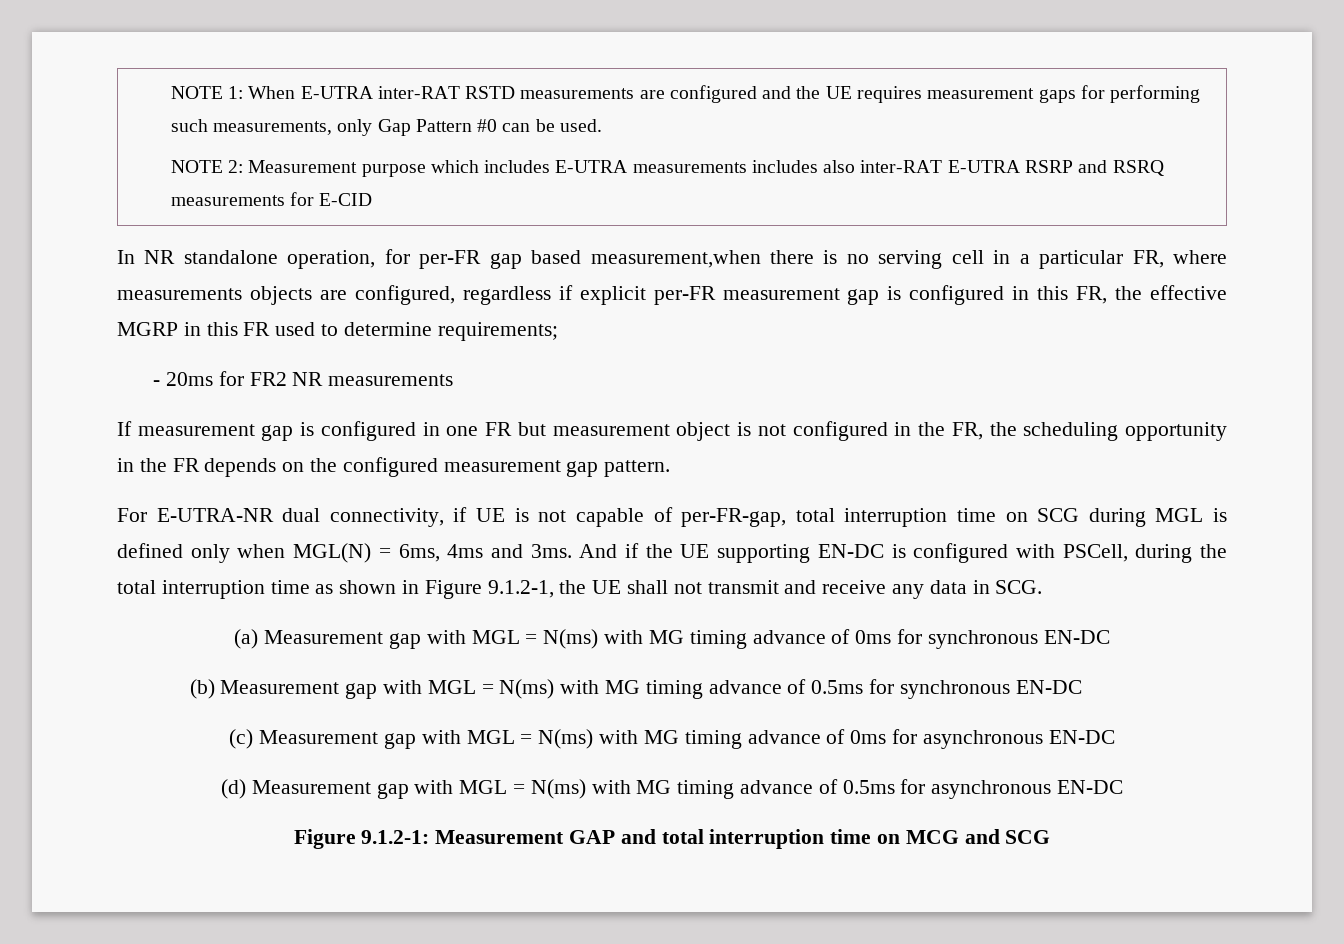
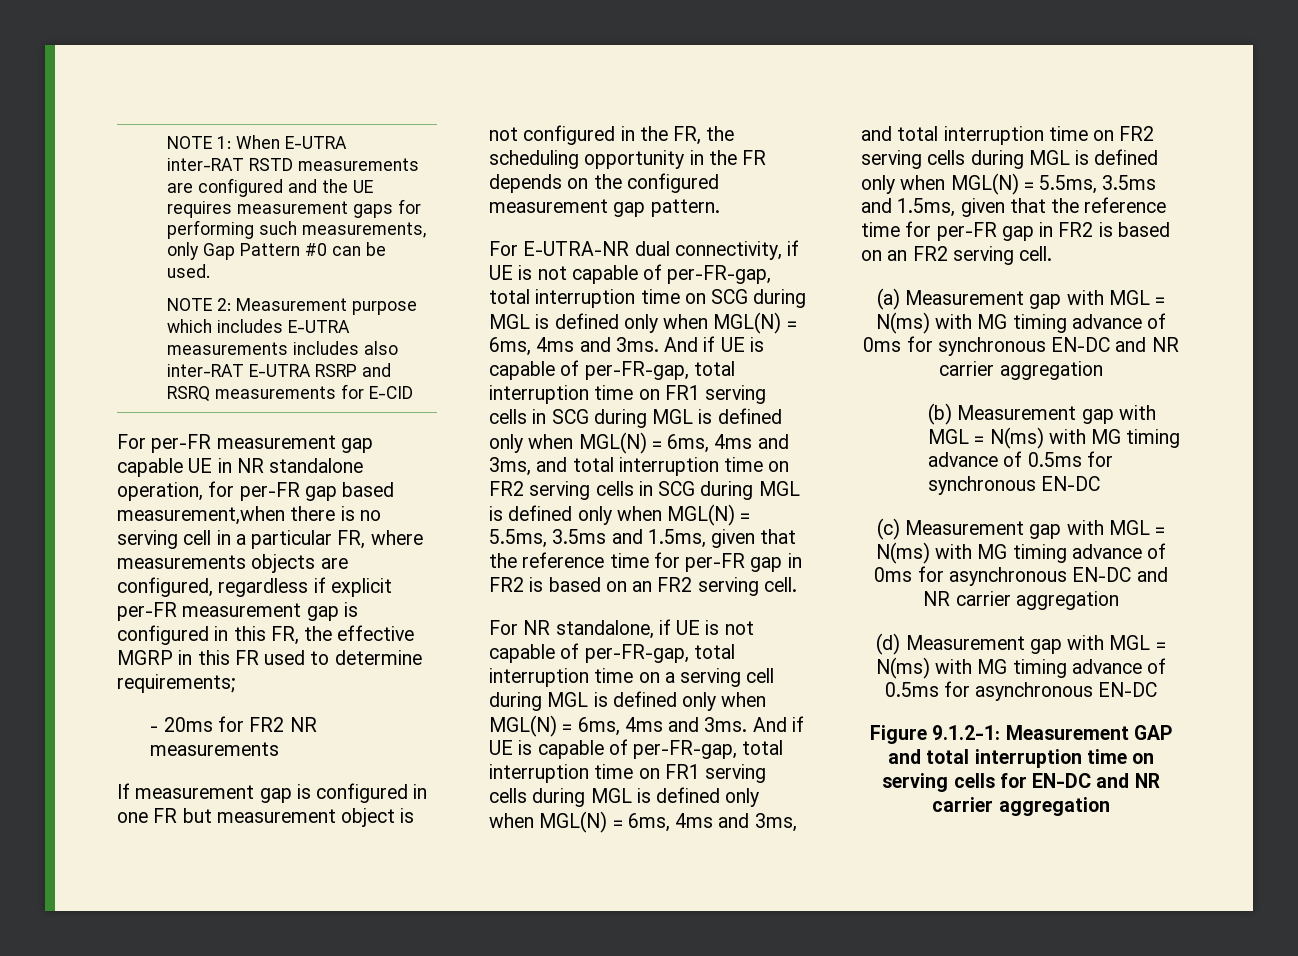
- In NR standalone operation, for per-FR gap based measurement,when there is no serving cell in a particular FR, where measurements objects are configured, regardless if explicit per-FR measurement gap is configured in this FR, the effective MGRP in this FR used to determine requirements;
+ For per-FR measurement gap capable UE in NR standalone operation, for per-FR gap based measurement,when there is no serving cell in a particular FR, where measurements objects are configured, regardless if explicit per-FR measurement gap is configured in this FR, the effective MGRP in this FR used to determine requirements;
- And if the UE supporting EN-DC is configured with PSCell, during the total interruption time as shown in Figure 9.1.2-1, the UE shall not transmit and receive any data in SCG.
+ And if UE is capable of per-FR-gap, total interruption time on FR1 serving cells in SCG during MGL is defined only when MGL(N) = 6ms, 4ms and 3ms, and total interruption time on FR2 serving cells in SCG during MGL is defined only when MGL(N) = 5.5ms, 3.5ms and 1.5ms, given that the reference time for per-FR gap in FR2 is based on an FR2 serving cell.
+ For NR standalone, if UE is not capable of per-FR-gap, total interruption time on a serving cell during MGL is defined only when MGL(N) = 6ms, 4ms and 3ms. And if UE is capable of per-FR-gap, total interruption time on FR1 serving cells during MGL is defined only when MGL(N) = 6ms, 4ms and 3ms, and total interruption time on FR2 serving cells during MGL is defined only when MGL(N) = 5.5ms, 3.5ms and 1.5ms, given that the reference time for per-FR gap in FR2 is based on an FR2 serving cell.
- (a) Measurement gap with MGL = N(ms) with MG timing advance of 0ms for synchronous EN-DC
+ (a) Measurement gap with MGL = N(ms) with MG timing advance of 0ms for synchronous EN-DC and NR carrier aggregation
- (c) Measurement gap with MGL = N(ms) with MG timing advance of 0ms for asynchronous EN-DC
+ (c) Measurement gap with MGL = N(ms) with MG timing advance of 0ms for asynchronous EN-DC and NR carrier aggregation
- Figure 9.1.2-1: Measurement GAP and total interruption time on MCG and SCG
+ Figure 9.1.2-1: Measurement GAP and total interruption time on serving cells for EN-DC and NR carrier aggregation

